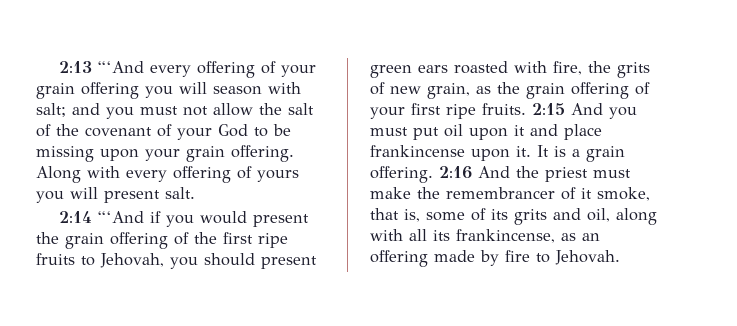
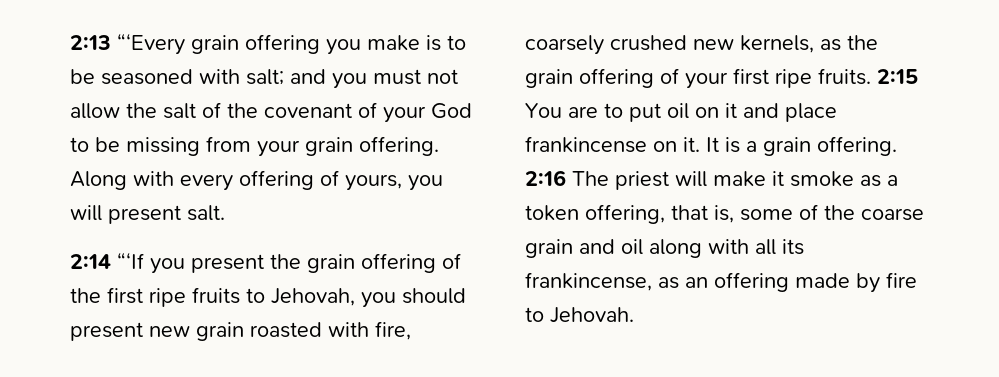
- 2:13 “‘And every offering of your grain offering you will season with salt; and you must not allow the salt of the covenant of your God to be missing upon your grain offering.
+ 2:13 “‘Every grain offering you make is to be seasoned with salt; and you must not allow the salt of the covenant of your God to be missing from your grain offering.
- Along with every offering of yours you will present salt.
+ Along with every offering of yours, you will present salt.
- 2:14 “‘And if you would present the grain offering of the first ripe fruits to Jehovah, you should present green ears roasted with fire, the grits of new grain, as the grain offering of your first ripe fruits.
+ 2:14 “‘If you present the grain offering of the first ripe fruits to Jehovah, you should present new grain roasted with fire, coarsely crushed new kernels, as the grain offering of your first ripe fruits.
- 2:15 And you must put oil upon it and place frankincense upon it.
+ 2:15 You are to put oil on it and place frankincense on it.
- 2:16 And the priest must make the remembrancer of it smoke, that is, some of its grits and oil, along with all its frankincense, as an offering made by fire to Jehovah.
+ 2:16 The priest will make it smoke as a token offering, that is, some of the coarse grain and oil along with all its frankincense, as an offering made by fire to Jehovah.

